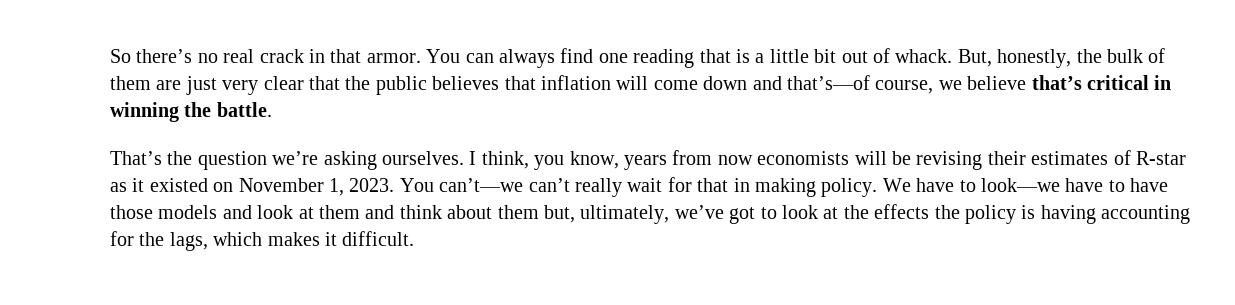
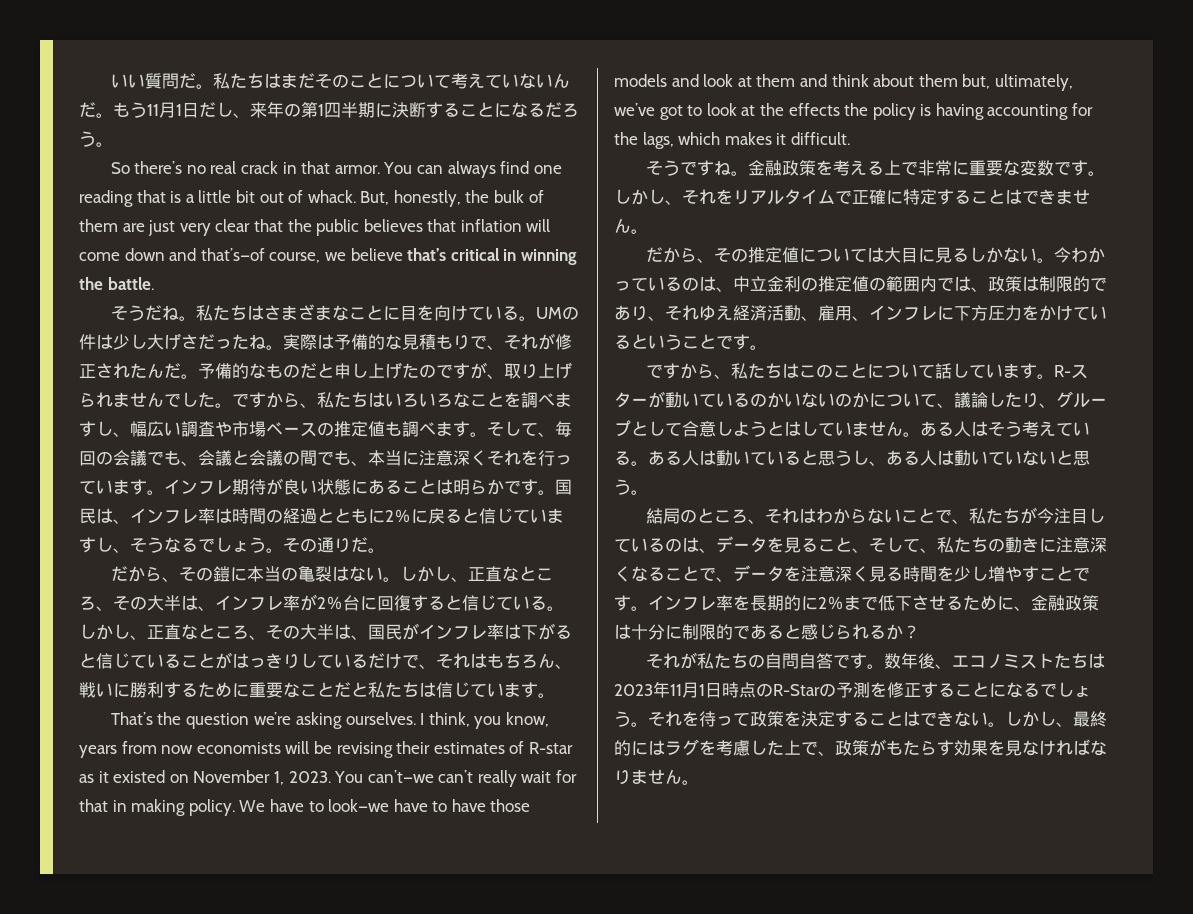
+ いい質問だ。私たちはまだそのことについて考えていないんだ。もう11月1日だし、来年の第1四半期に決断することになるだろう。
+ そうだね。私たちはさまざまなことに目を向けている。UMの件は少し大げさだったね。実際は予備的な見積もりで、それが修正されたんだ。予備的なものだと申し上げたのですが、取り上げられませんでした。ですから、私たちはいろいろなことを調べますし、幅広い調査や市場ベースの推定値も調べます。そして、毎回の会議でも、会議と会議の間でも、本当に注意深くそれを行っています。インフレ期待が良い状態にあることは明らかです。国民は、インフレ率は時間の経過とともに2％に戻ると信じていますし、そうなるでしょう。その通りだ。
+ だから、その鎧に本当の亀裂はない。しかし、正直なところ、その大半は、インフレ率が2％台に回復すると信じている。しかし、正直なところ、その大半は、国民がインフレ率は下がると信じていることがはっきりしているだけで、それはもちろん、戦いに勝利するために重要なことだと私たちは信じています。
+ そうですね。金融政策を考える上で非常に重要な変数です。しかし、それをリアルタイムで正確に特定することはできません。
+ だから、その推定値については大目に見るしかない。今わかっているのは、中立金利の推定値の範囲内では、政策は制限的であり、それゆえ経済活動、雇用、インフレに下方圧力をかけているということです。
+ ですから、私たちはこのことについて話しています。R-スターが動いているのかいないのかについて、議論したり、グループとして合意しようとはしていません。ある人はそう考えている。ある人は動いていると思うし、ある人は動いていないと思う。
+ 結局のところ、それはわからないことで、私たちが今注目しているのは、データを見ること、そして、私たちの動きに注意深くなることで、データを注意深く見る時間を少し増やすことです。インフレ率を長期的に2％まで低下させるために、金融政策は十分に制限的であると感じられるか？
+ それが私たちの自問自答です。数年後、エコノミストたちは2023年11月1日時点のR-Starの予測を修正することになるでしょう。それを待って政策を決定することはできない。しかし、最終的にはラグを考慮した上で、政策がもたらす効果を見なければなりません。

